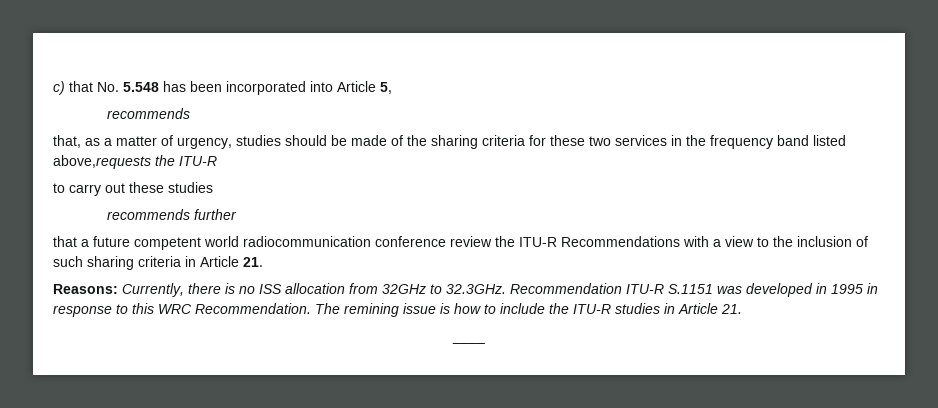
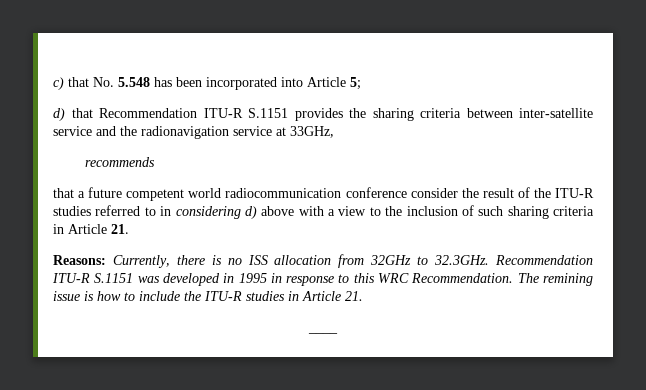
- c) that No. 5.548 has been incorporated into Article 5,
+ c) that No. 5.548 has been incorporated into Article 5;
+ d) that Recommendation ITU-R S.1151 provides the sharing criteria between inter-satellite service and the radionavigation service at 33GHz,
  recommends
- that, as a matter of urgency, studies should be made of the sharing criteria for these two services in the frequency band listed above,requests the ITU-R
- to carry out these studies
- recommends further
- that a future competent world radiocommunication conference review the ITU-R Recommendations with a view to the inclusion of such sharing criteria in Article 21.
+ that a future competent world radiocommunication conference consider the result of the ITU-R studies referred to in considering d) above with a view to the inclusion of such sharing criteria in Article 21.

